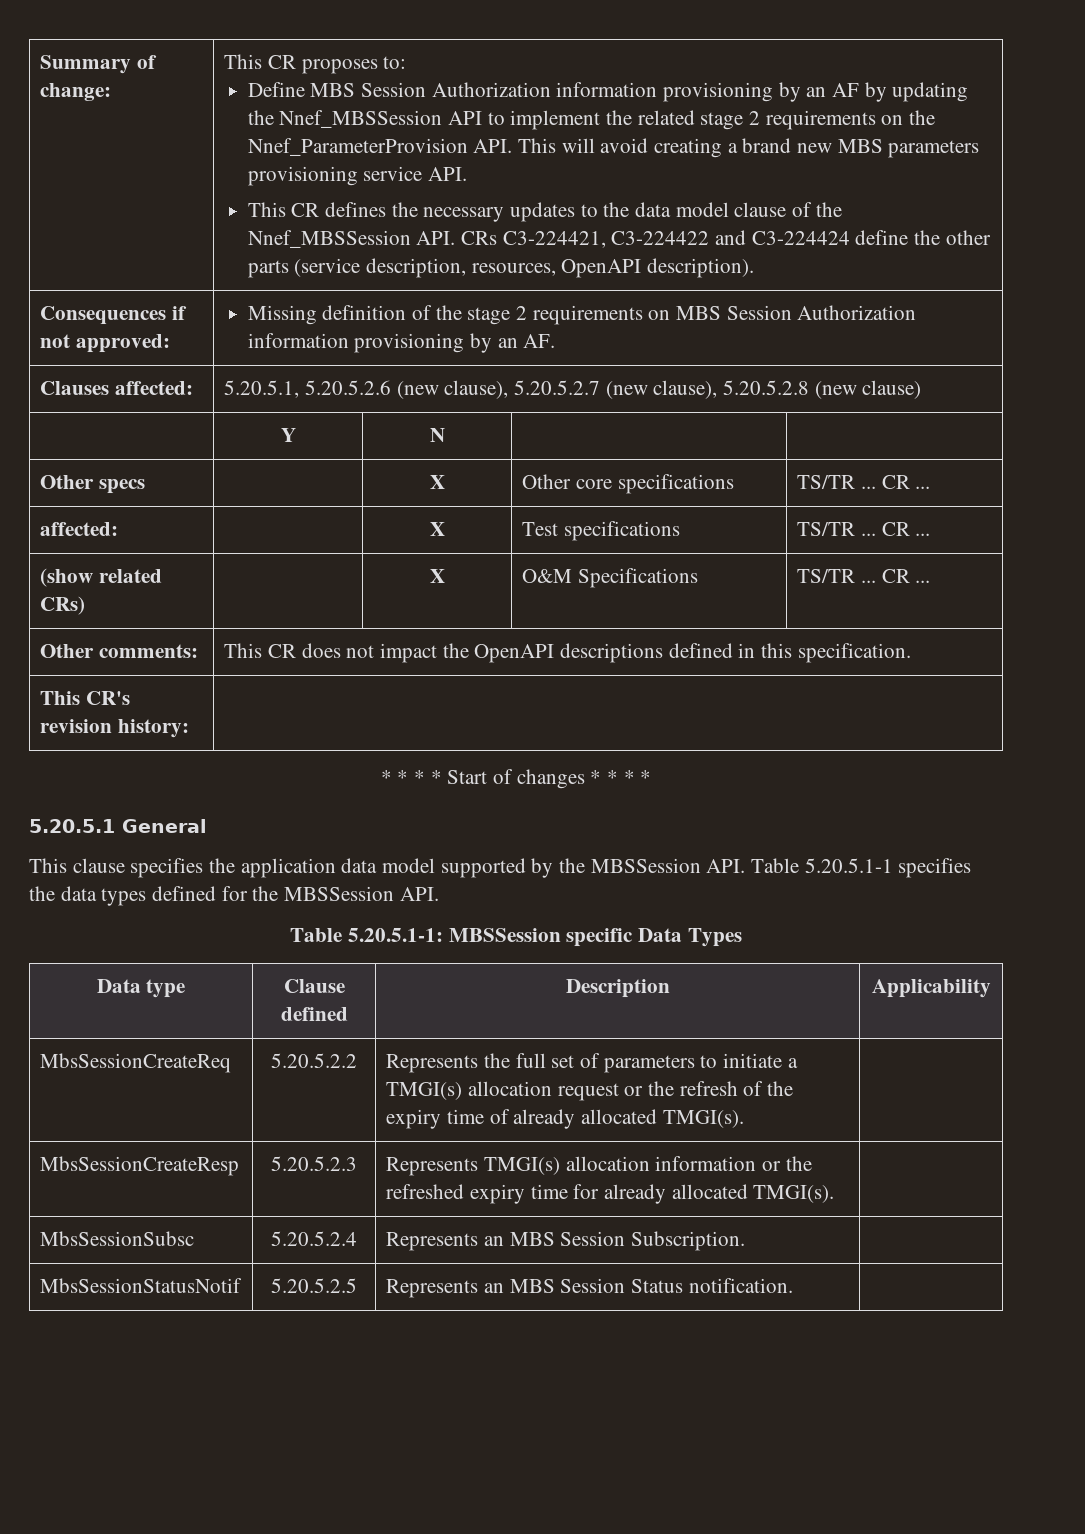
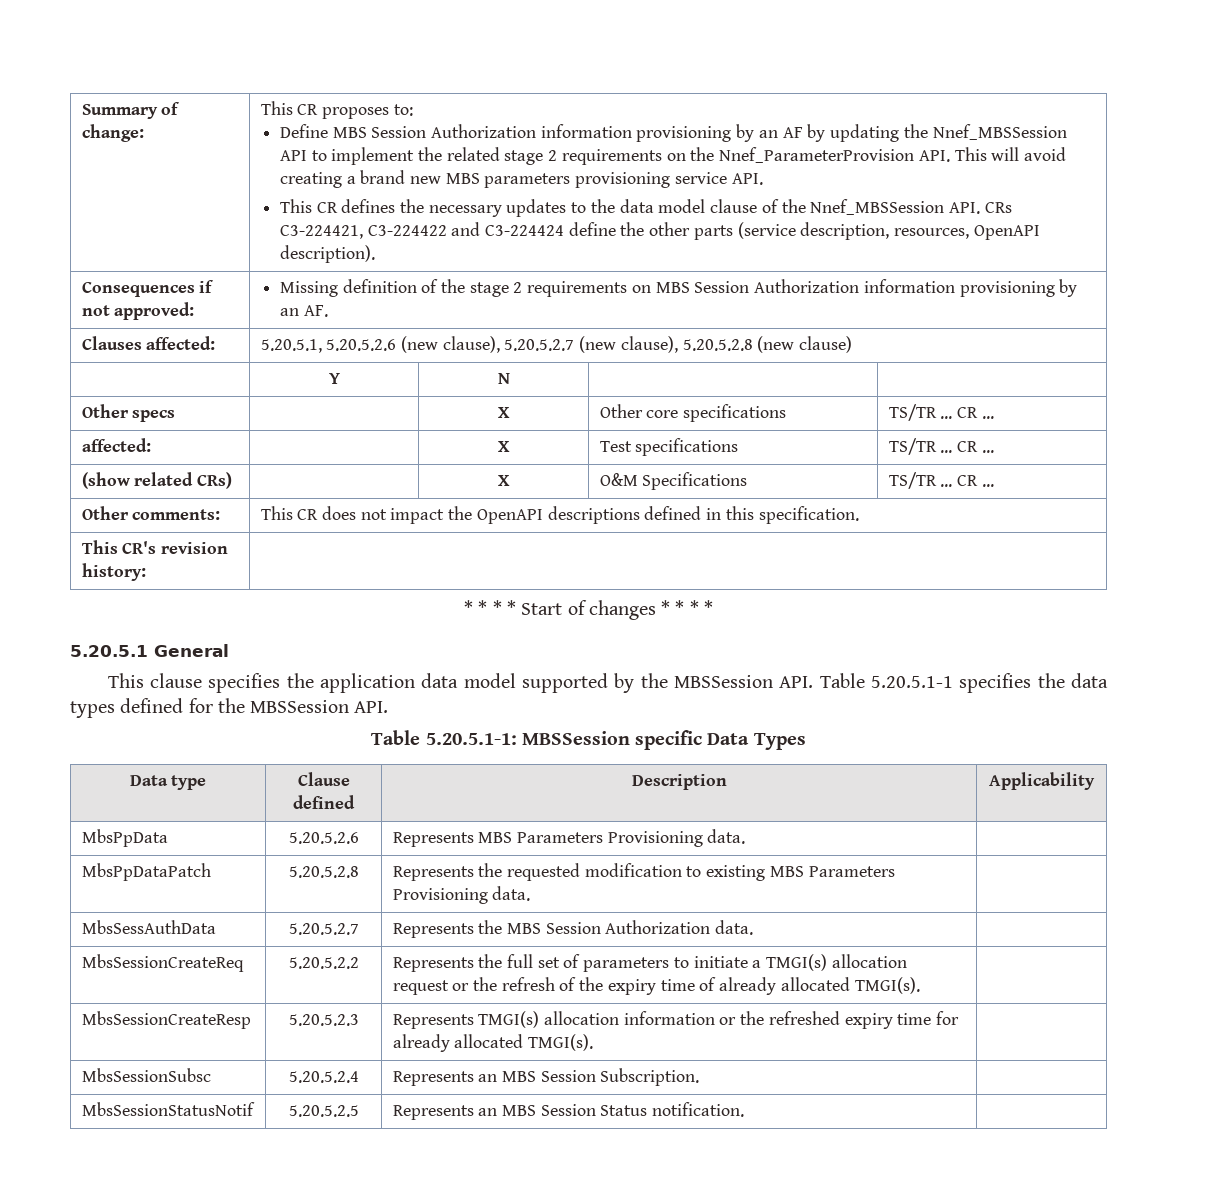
+ MbsPpData | 5.20.5.2.6 | Represents MBS Parameters Provisioning data. |
+ MbsPpDataPatch | 5.20.5.2.8 | Represents the requested modification to existing MBS Parameters Provisioning data. |
+ MbsSessAuthData | 5.20.5.2.7 | Represents the MBS Session Authorization data. |

